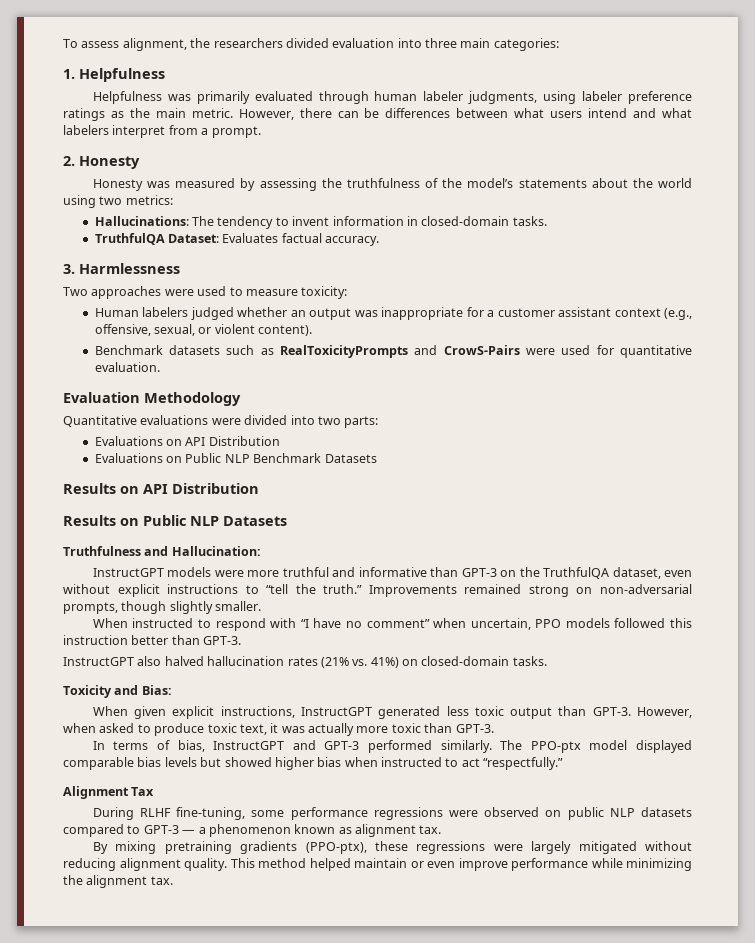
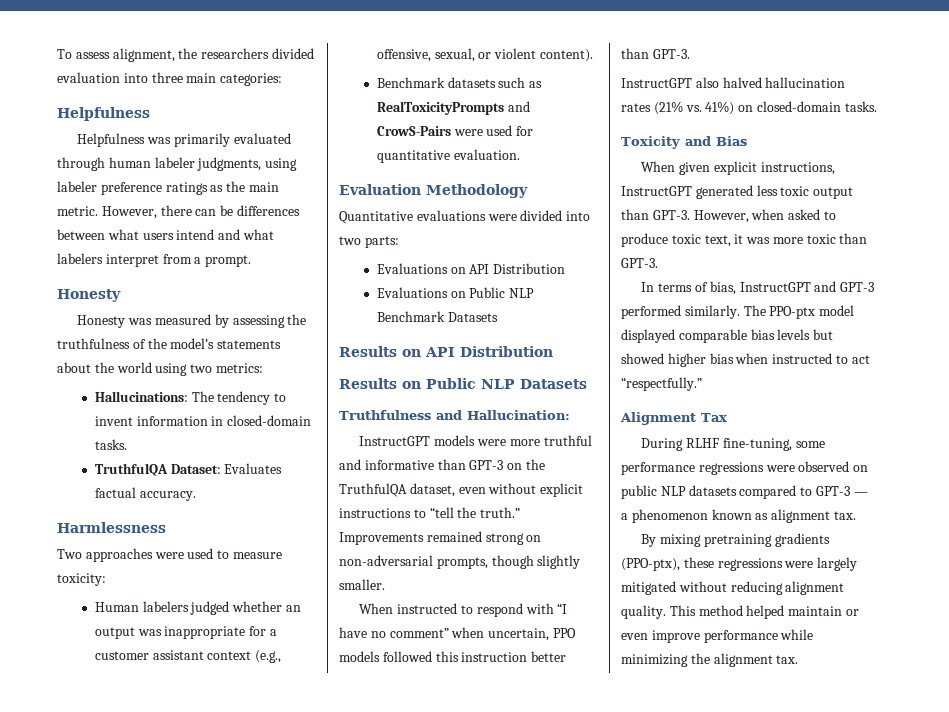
  To assess alignment, the researchers divided evaluation into three main categories:
- 1. Helpfulness
+ Helpfulness
  However, there can be differences between what users intend and what labelers interpret from a prompt.
- 2. Honesty
+ Honesty
- 3. Harmlessness
+ Harmlessness
- Toxicity and Bias:
+ Toxicity and Bias
- However, when asked to produce toxic text, it was actually more toxic than GPT-3.
+ However, when asked to produce toxic text, it was more toxic than GPT-3.

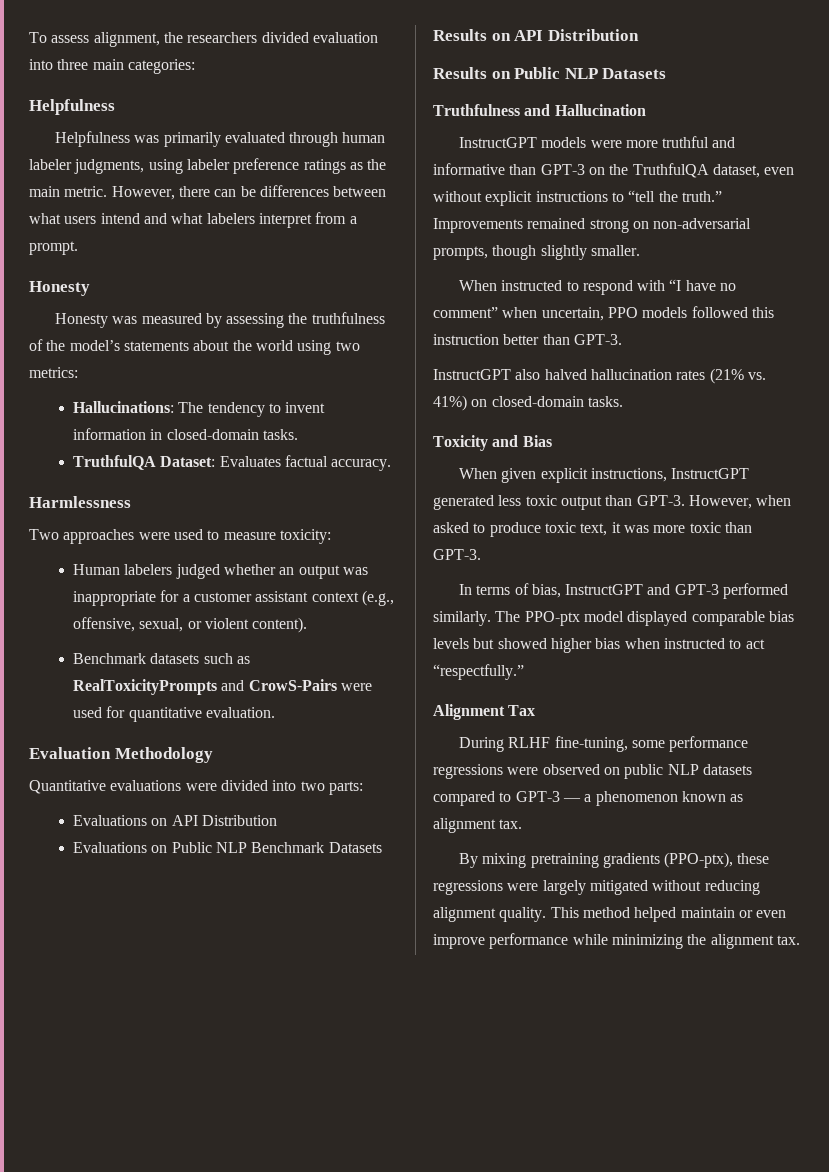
- Truthfulness and Hallucination:
+ Truthfulness and Hallucination

